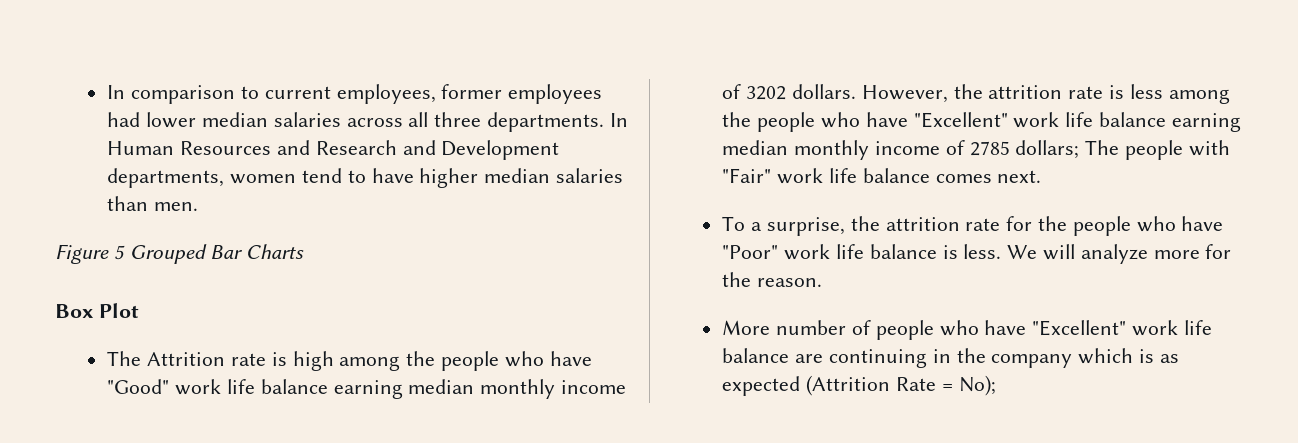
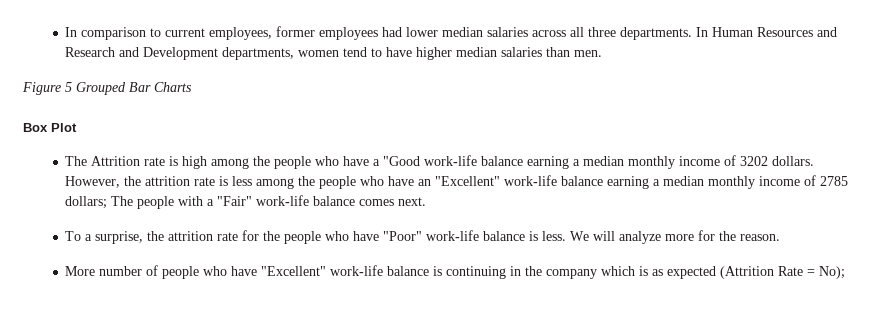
- The Attrition rate is high among the people who have "Good" work life balance earning median monthly income of 3202 dollars.
+ The Attrition rate is high among the people who have a "Good work-life balance earning a median monthly income of 3202 dollars.
- However, the attrition rate is less among the people who have "Excellent" work life balance earning median monthly income of 2785 dollars; The people with "Fair" work life balance comes next.
+ However, the attrition rate is less among the people who have an "Excellent" work-life balance earning a median monthly income of 2785 dollars; The people with a "Fair" work-life balance comes next.
- To a surprise, the attrition rate for the people who have "Poor" work life balance is less.
+ To a surprise, the attrition rate for the people who have "Poor" work-life balance is less.
- More number of people who have "Excellent" work life balance are continuing in the company which is as expected (Attrition Rate = No);
+ More number of people who have "Excellent" work-life balance is continuing in the company which is as expected (Attrition Rate = No);

